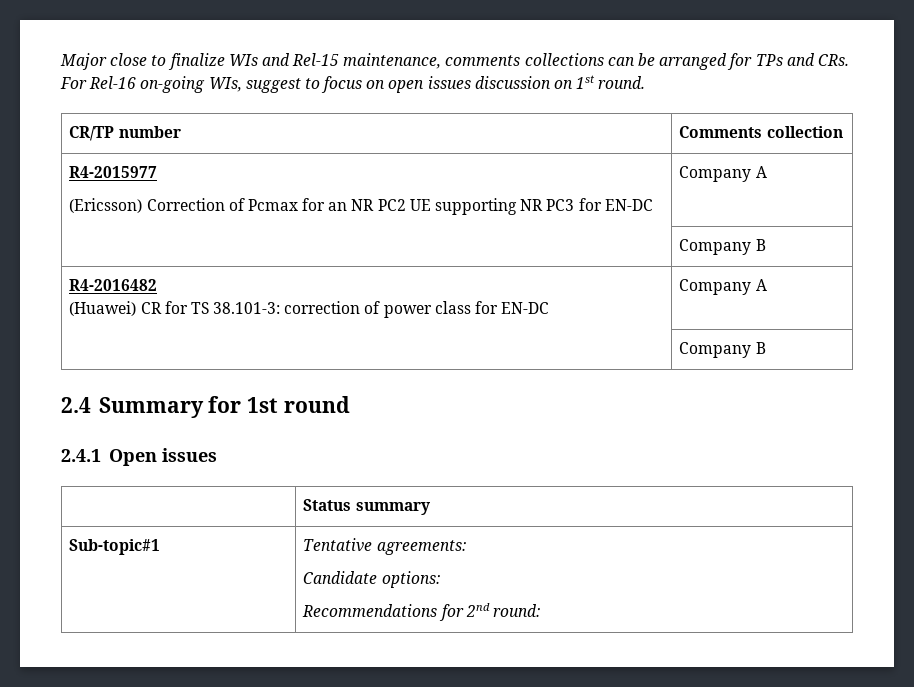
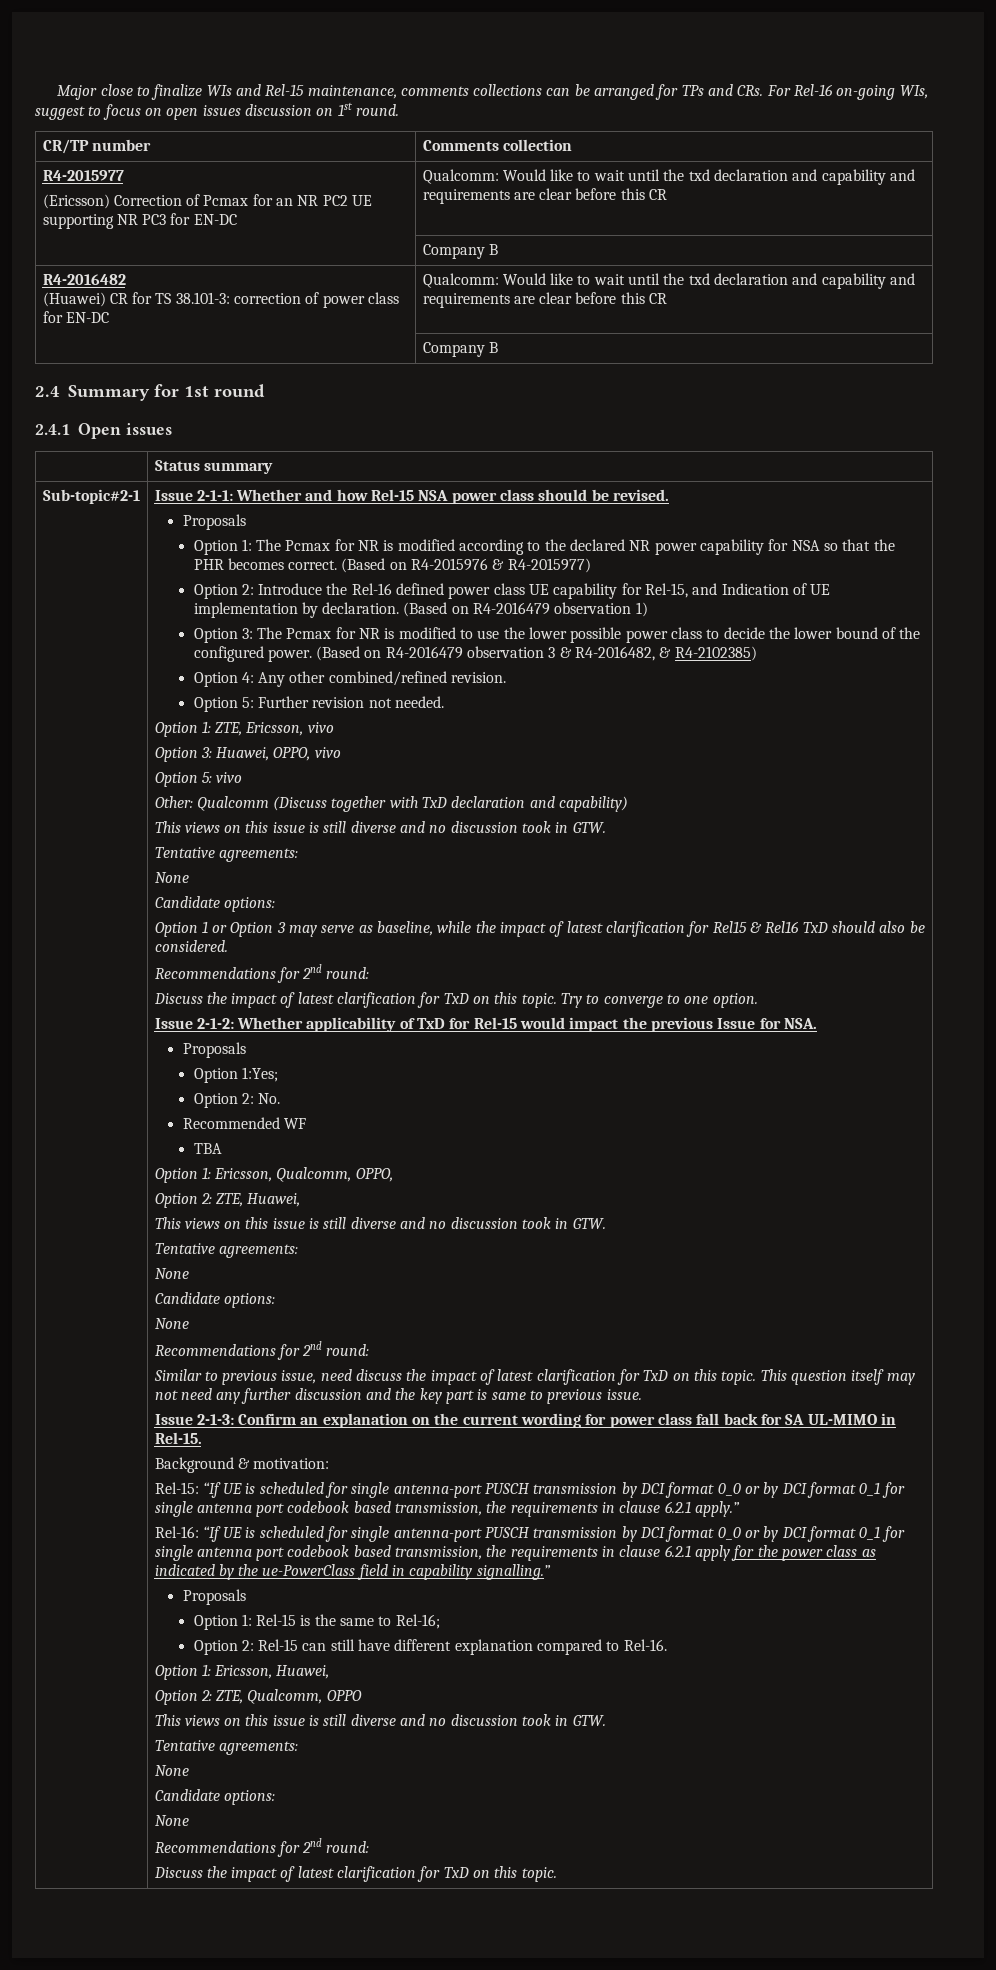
  R4-2015977
- (Ericsson) Correction of Pcmax for an NR PC2 UE supporting NR PC3 for EN-DC | Company A
+ (Ericsson) Correction of Pcmax for an NR PC2 UE supporting NR PC3 for EN-DC | Qualcomm: Would like to wait until the txd declaration and capability and requirements are clear before this CR
  R4-2016482
- (Huawei) CR for TS 38.101-3: correction of power class for EN-DC | Company A
+ (Huawei) CR for TS 38.101-3: correction of power class for EN-DC | Qualcomm: Would like to wait until the txd declaration and capability and requirements are clear before this CR
- Sub-topic#1 | Tentative agreements:
+ Sub-topic#2-1 | Issue 2-1-1: Whether and how Rel-15 NSA power class should be revised.
+ Proposals
+ Option 1: The Pcmax for NR is modified according to the declared NR power capability for NSA so that the PHR becomes correct. (Based on R4-2015976 & R4-2015977)
+ Option 2: Introduce the Rel-16 defined power class UE capability for Rel-15, and Indication of UE implementation by declaration. (Based on R4-2016479 observation 1)
+ Option 3: The Pcmax for NR is modified to use the lower possible power class to decide the lower bound of the configured power. (Based on R4-2016479 observation 3 & R4-2016482, & R4-2102385)
+ Option 4: Any other combined/refined revision.
+ Option 5: Further revision not needed.
+ Option 1: ZTE, Ericsson, vivo
+ Option 3: Huawei, OPPO, vivo
+ Option 5: vivo
+ Other: Qualcomm (Discuss together with TxD declaration and capability)
+ This views on this issue is still diverse and no discussion took in GTW.
+ Tentative agreements:
+ None
  Candidate options:
+ Option 1 or Option 3 may serve as baseline, while the impact of latest clarification for Rel15 & Rel16 TxD should also be considered.
  Recommendations for 2nd round:
+ Discuss the impact of latest clarification for TxD on this topic. Try to converge to one option.
+ Issue 2-1-2: Whether applicability of TxD for Rel-15 would impact the previous Issue for NSA.
+ Proposals
+ Option 1:Yes;
+ Option 2: No.
+ Recommended WF
+ TBA
+ Option 1: Ericsson, Qualcomm, OPPO,
+ Option 2: ZTE, Huawei,
+ This views on this issue is still diverse and no discussion took in GTW.
+ Tentative agreements:
+ None
+ Candidate options:
+ None
+ Recommendations for 2nd round:
+ Similar to previous issue, need discuss the impact of latest clarification for TxD on this topic. This question itself may not need any further discussion and the key part is same to previous issue.
+ Issue 2-1-3: Confirm an explanation on the current wording for power class fall back for SA UL-MIMO in Rel-15.
+ Background & motivation:
+ Rel-15: “If UE is scheduled for single antenna-port PUSCH transmission by DCI format 0_0 or by DCI format 0_1 for single antenna port codebook based transmission, the requirements in clause 6.2.1 apply.”
+ Rel-16: “If UE is scheduled for single antenna-port PUSCH transmission by DCI format 0_0 or by DCI format 0_1 for single antenna port codebook based transmission, the requirements in clause 6.2.1 apply for the power class as indicated by the ue-PowerClass field in capability signalling.”
+ Proposals
+ Option 1: Rel-15 is the same to Rel-16;
+ Option 2: Rel-15 can still have different explanation compared to Rel-16.
+ Option 1: Ericsson, Huawei,
+ Option 2: ZTE, Qualcomm, OPPO
+ This views on this issue is still diverse and no discussion took in GTW.
+ Tentative agreements:
+ None
+ Candidate options:
+ None
+ Recommendations for 2nd round:
+ Discuss the impact of latest clarification for TxD on this topic.

